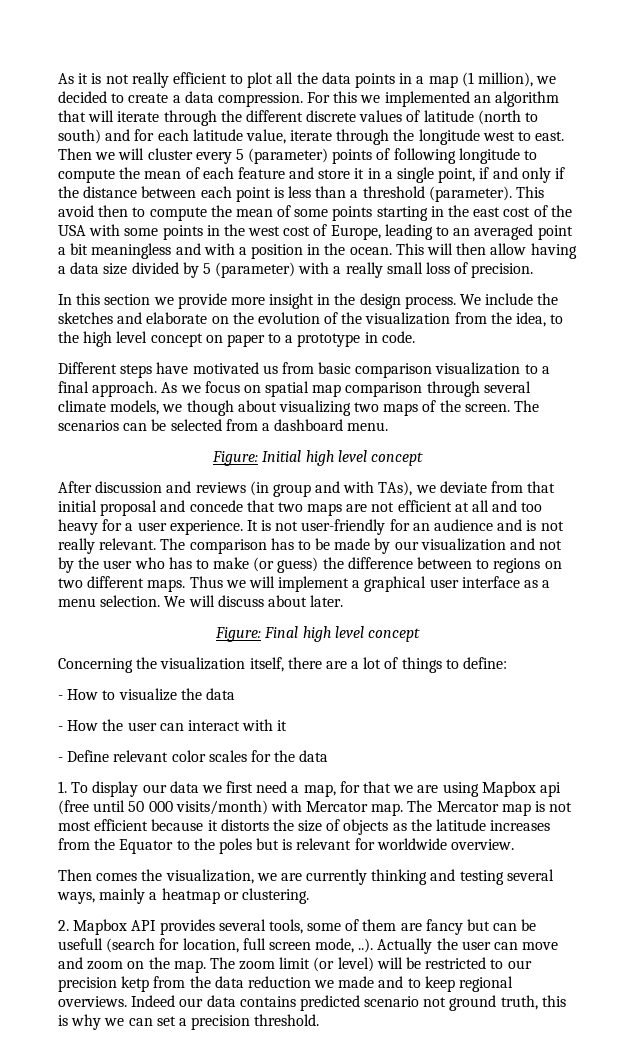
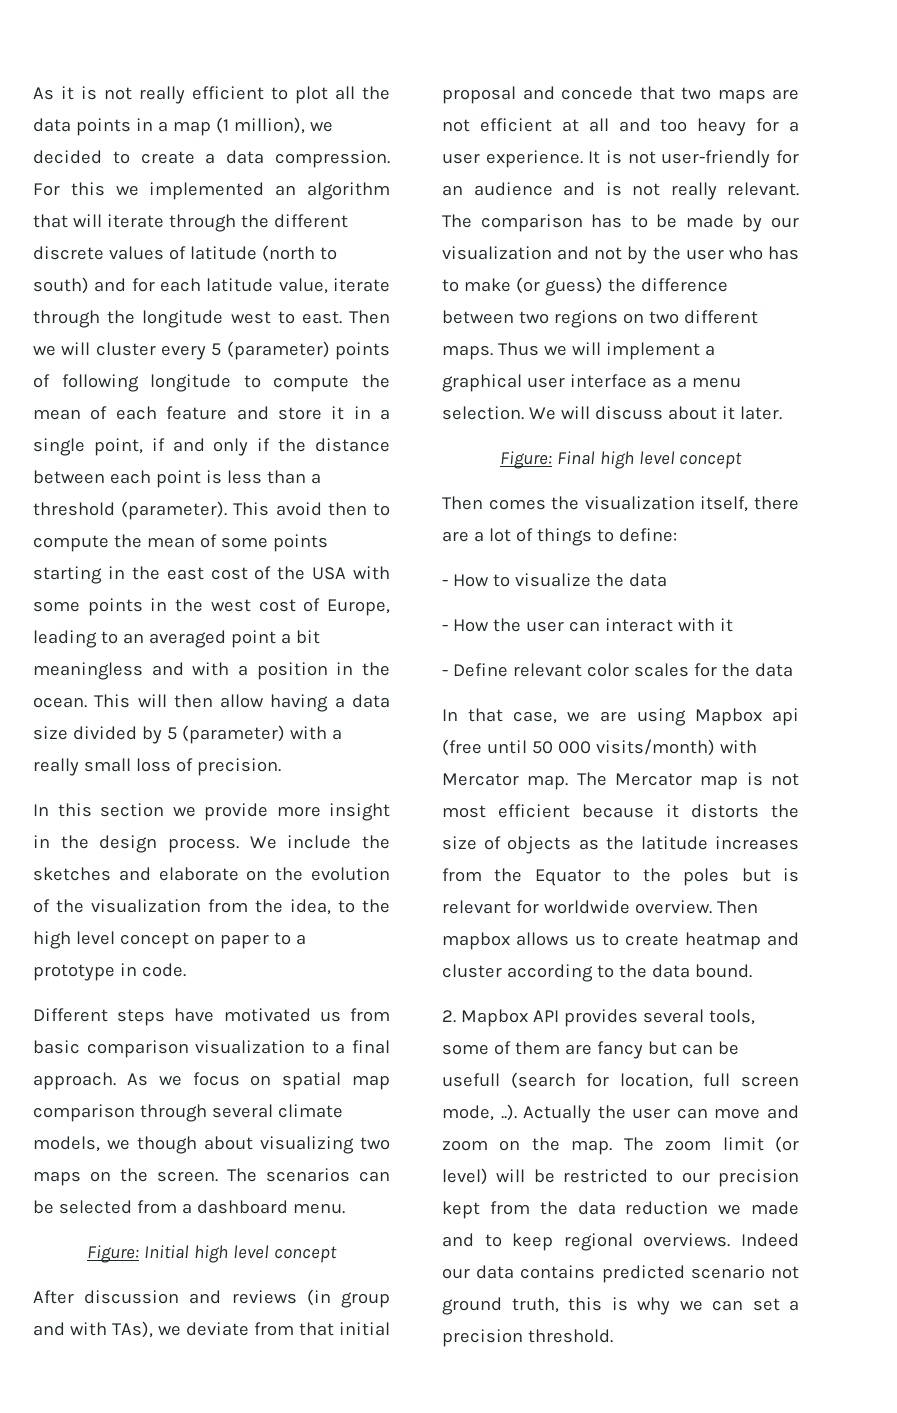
- As we focus on spatial map comparison through several climate models, we though about visualizing two maps of the screen.
+ As we focus on spatial map comparison through several climate models, we though about visualizing two maps on the screen.
- The comparison has to be made by our visualization and not by the user who has to make (or guess) the difference between to regions on two different maps.
+ The comparison has to be made by our visualization and not by the user who has to make (or guess) the difference between two regions on two different maps.
- We will discuss about later.
+ We will discuss about it later.
- Concerning the visualization itself, there are a lot of things to define:
+ Then comes the visualization itself, there are a lot of things to define:
- 1. To display our data we first need a map, for that we are using Mapbox api (free until 50 000 visits/month) with Mercator map.
+ In that case, we are using Mapbox api (free until 50 000 visits/month) with Mercator map.
- The Mercator map is not most efficient because it distorts the size of objects as the latitude increases from the Equator to the poles but is relevant for worldwide overview.
- Then comes the visualization, we are currently thinking and testing several ways, mainly a heatmap or clustering.
+ The Mercator map is not most efficient because it distorts the size of objects as the latitude increases from the Equator to the poles but is relevant for worldwide overview. Then mapbox allows us to create heatmap and cluster according to the data bound.
- The zoom limit (or level) will be restricted to our precision ketp from the data reduction we made and to keep regional overviews.
+ The zoom limit (or level) will be restricted to our precision kept from the data reduction we made and to keep regional overviews.

